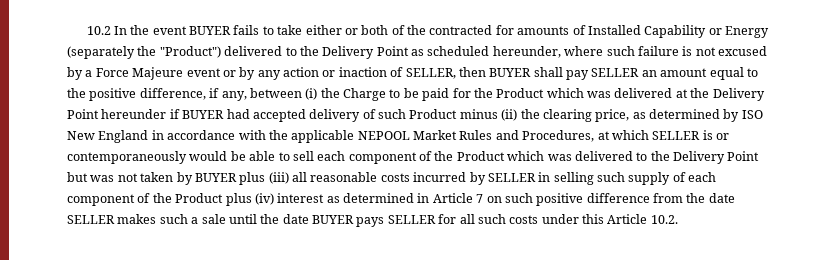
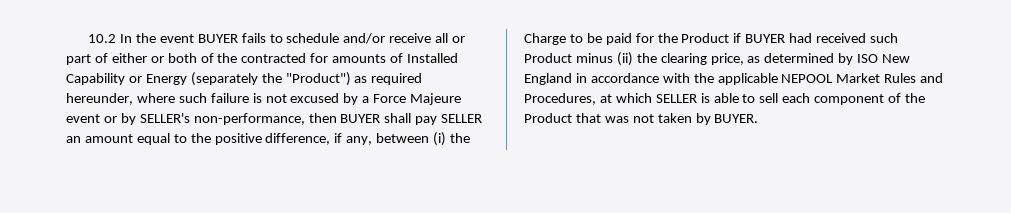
- 10.2 In the event BUYER fails to take either or both of the contracted for amounts of Installed Capability or Energy (separately the "Product") delivered to the Delivery Point as scheduled hereunder, where such failure is not excused by a Force Majeure event or by any action or inaction of SELLER, then BUYER shall pay SELLER an amount equal to the positive difference, if any, between (i) the Charge to be paid for the Product which was delivered at the Delivery Point hereunder if BUYER had accepted delivery of such Product minus (ii) the clearing price, as determined by ISO New England in accordance with the applicable NEPOOL Market Rules and Procedures, at which SELLER is or contemporaneously would be able to sell each component of the Product which was delivered to the Delivery Point but was not taken by BUYER plus (iii) all reasonable costs incurred by SELLER in selling such supply of each component of the Product plus (iv) interest as determined in Article 7 on such positive difference from the date SELLER makes such a sale until the date BUYER pays SELLER for all such costs under this Article 10.2.
+ 10.2 In the event BUYER fails to schedule and/or receive all or part of either or both of the contracted for amounts of Installed Capability or Energy (separately the "Product") as required hereunder, where such failure is not excused by a Force Majeure event or by SELLER's non-performance, then BUYER shall pay SELLER an amount equal to the positive difference, if any, between (i) the Charge to be paid for the Product if BUYER had received such Product minus (ii) the clearing price, as determined by ISO New England in accordance with the applicable NEPOOL Market Rules and Procedures, at which SELLER is able to sell each component of the Product that was not taken by BUYER.

